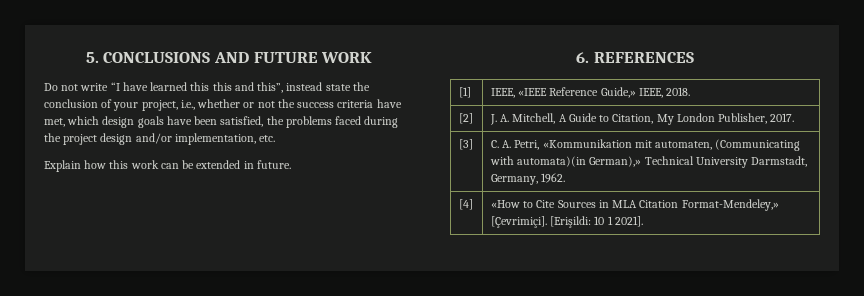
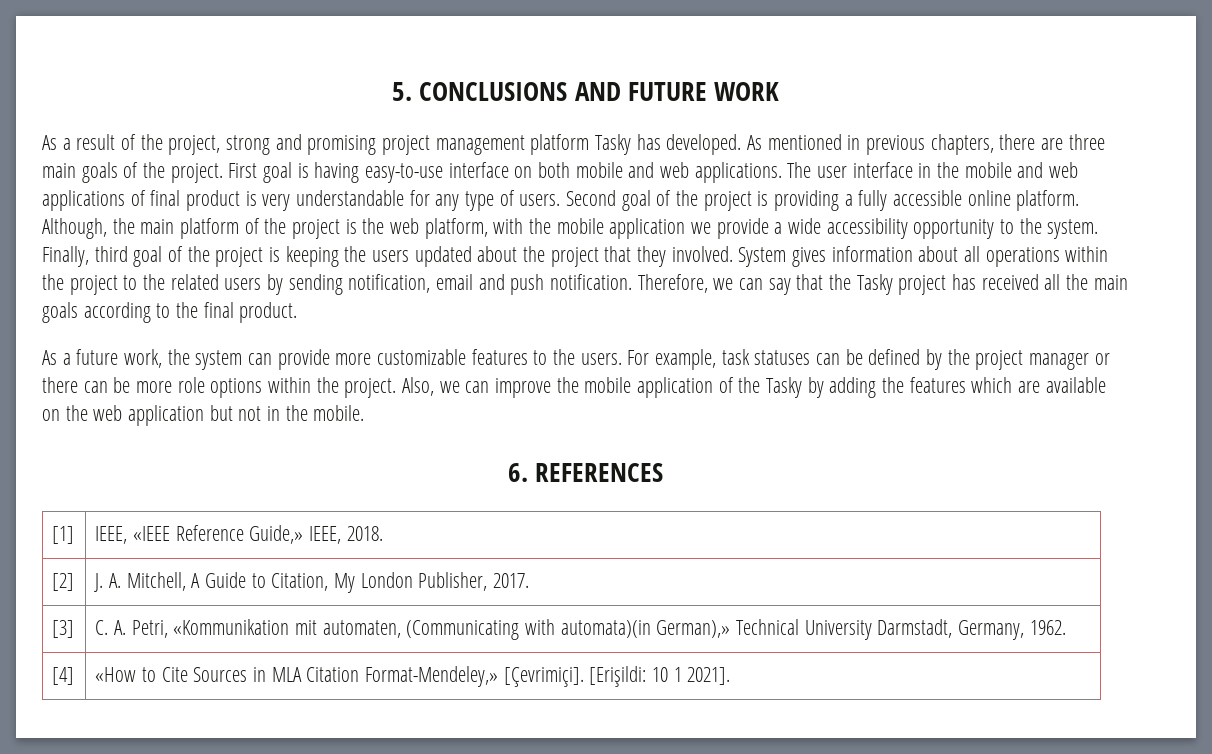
- Do not write “I have learned this this and this”, instead state the conclusion of your project, i.e., whether or not the success criteria have met, which design goals have been satisfied, the problems faced during the project design and/or implementation, etc.
- Explain how this work can be extended in future.
+ As a result of the project, strong and promising project management platform Tasky has developed. As mentioned in previous chapters, there are three main goals of the project. First goal is having easy-to-use interface on both mobile and web applications. The user interface in the mobile and web applications of final product is very understandable for any type of users. Second goal of the project is providing a fully accessible online platform. Although, the main platform of the project is the web platform, with the mobile application we provide a wide accessibility opportunity to the system. Finally, third goal of the project is keeping the users updated about the project that they involved. System gives information about all operations within the project to the related users by sending notification, email and push notification. Therefore, we can say that the Tasky project has received all the main goals according to the final product.
+ As a future work, the system can provide more customizable features to the users. For example, task statuses can be defined by the project manager or there can be more role options within the project. Also, we can improve the mobile application of the Tasky by adding the features which are available on the web application but not in the mobile.

